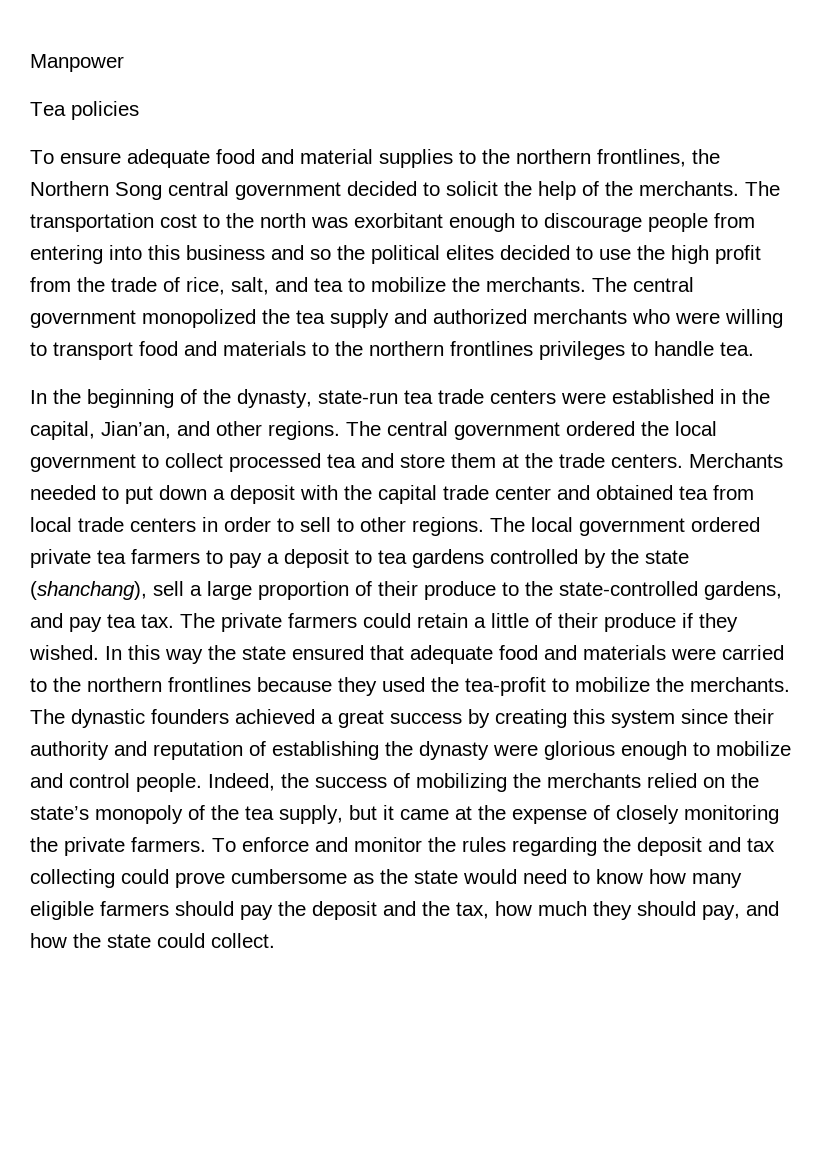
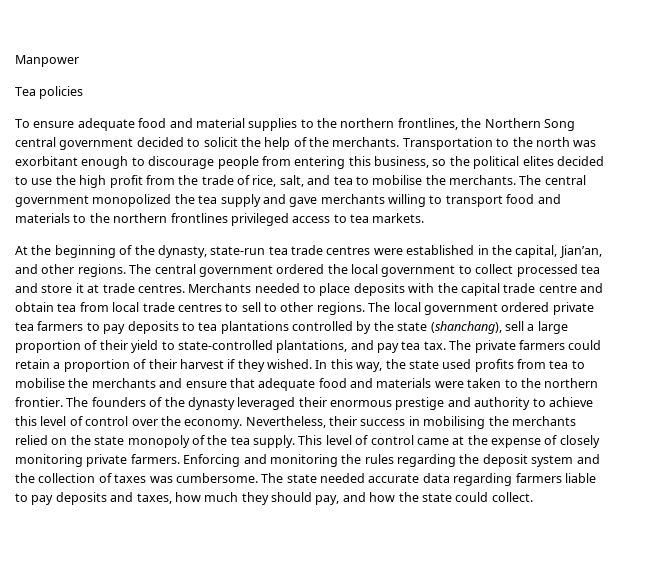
- The transportation cost to the north was exorbitant enough to discourage people from entering into this business and so the political elites decided to use the high profit from the trade of rice, salt, and tea to mobilize the merchants.
+ Transportation to the north was exorbitant enough to discourage people from entering this business, so the political elites decided to use the high profit from the trade of rice, salt, and tea to mobilise the merchants.
- The central government monopolized the tea supply and authorized merchants who were willing to transport food and materials to the northern frontlines privileges to handle tea.
- In the beginning of the dynasty, state-run tea trade centers were established in the capital, Jian’an, and other regions.
+ The central government monopolized the tea supply and gave merchants willing to transport food and materials to the northern frontlines privileged access to tea markets.
+ At the beginning of the dynasty, state-run tea trade centres were established in the capital, Jian’an, and other regions.
- The central government ordered the local government to collect processed tea and store them at the trade centers. Merchants needed to put down a deposit with the capital trade center and obtained tea from local trade centers in order to sell to other regions.
+ The central government ordered the local government to collect processed tea and store it at trade centres. Merchants needed to place deposits with the capital trade centre and obtain tea from local trade centres to sell to other regions.
- The local government ordered private tea farmers to pay a deposit to tea gardens controlled by the state (shanchang), sell a large proportion of their produce to the state-controlled gardens, and pay tea tax.
+ The local government ordered private tea farmers to pay deposits to tea plantations controlled by the state (shanchang), sell a large proportion of their yield to state-controlled plantations, and pay tea tax.
- The private farmers could retain a little of their produce if they wished.
+ The private farmers could retain a proportion of their harvest if they wished.
- In this way the state ensured that adequate food and materials were carried to the northern frontlines because they used the tea-profit to mobilize the merchants. The dynastic founders achieved a great success by creating this system since their authority and reputation of establishing the dynasty were glorious enough to mobilize and control people. Indeed, the success of mobilizing the merchants relied on the state’s monopoly of the tea supply, but it came at the expense of closely monitoring the private farmers.
+ In this way, the state used profits from tea to mobilise the merchants and ensure that adequate food and materials were taken to the northern frontier. The founders of the dynasty leveraged their enormous prestige and authority to achieve this level of control over the economy. Nevertheless, their success in mobilising the merchants relied on the state monopoly of the tea supply. This level of control came at the expense of closely monitoring private farmers.
- To enforce and monitor the rules regarding the deposit and tax collecting could prove cumbersome as the state would need to know how many eligible farmers should pay the deposit and the tax, how much they should pay, and how the state could collect.
+ Enforcing and monitoring the rules regarding the deposit system and the collection of taxes was cumbersome. The state needed accurate data regarding farmers liable to pay deposits and taxes, how much they should pay, and how the state could collect.

